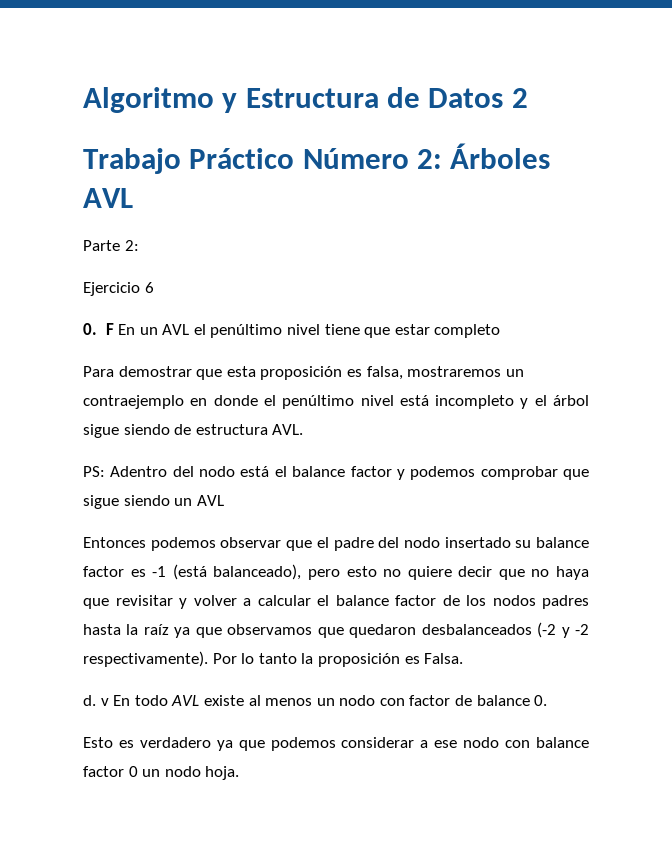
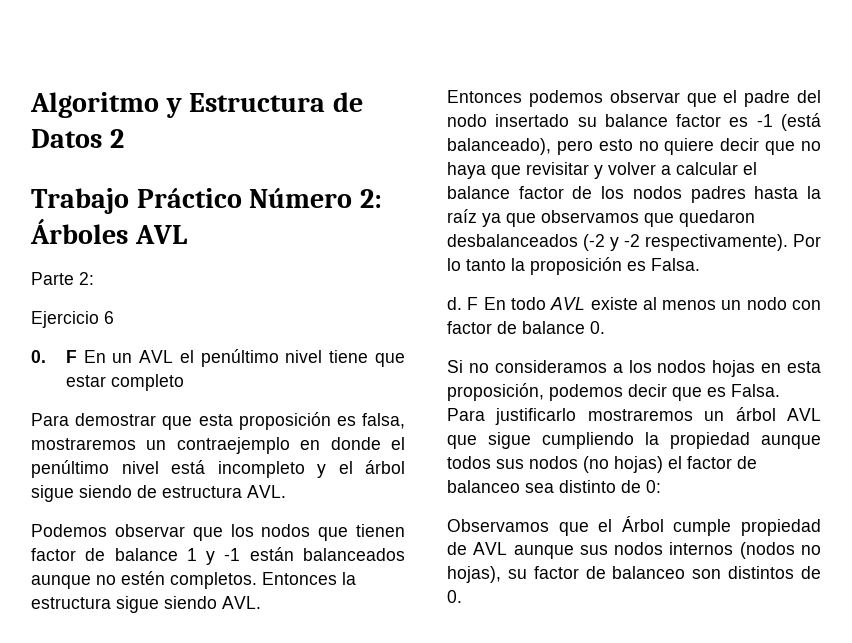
- PS: Adentro del nodo está el balance factor y podemos comprobar que sigue siendo un AVL
+ Podemos observar que los nodos que tienen factor de balance 1 y -1 están balanceados aunque no estén completos. Entonces la estructura sigue siendo AVL.
- d. v En todo AVL existe al menos un nodo con factor de balance 0.
+ d. F En todo AVL existe al menos un nodo con factor de balance 0.
- Esto es verdadero ya que podemos considerar a ese nodo con balance factor 0 un nodo hoja.
+ Si no consideramos a los nodos hojas en esta proposición, podemos decir que es Falsa. Para justificarlo mostraremos un árbol AVL que sigue cumpliendo la propiedad aunque todos sus nodos (no hojas) el factor de balanceo sea distinto de 0:
+ Observamos que el Árbol cumple propiedad de AVL aunque sus nodos internos (nodos no hojas), su factor de balanceo son distintos de 0.

